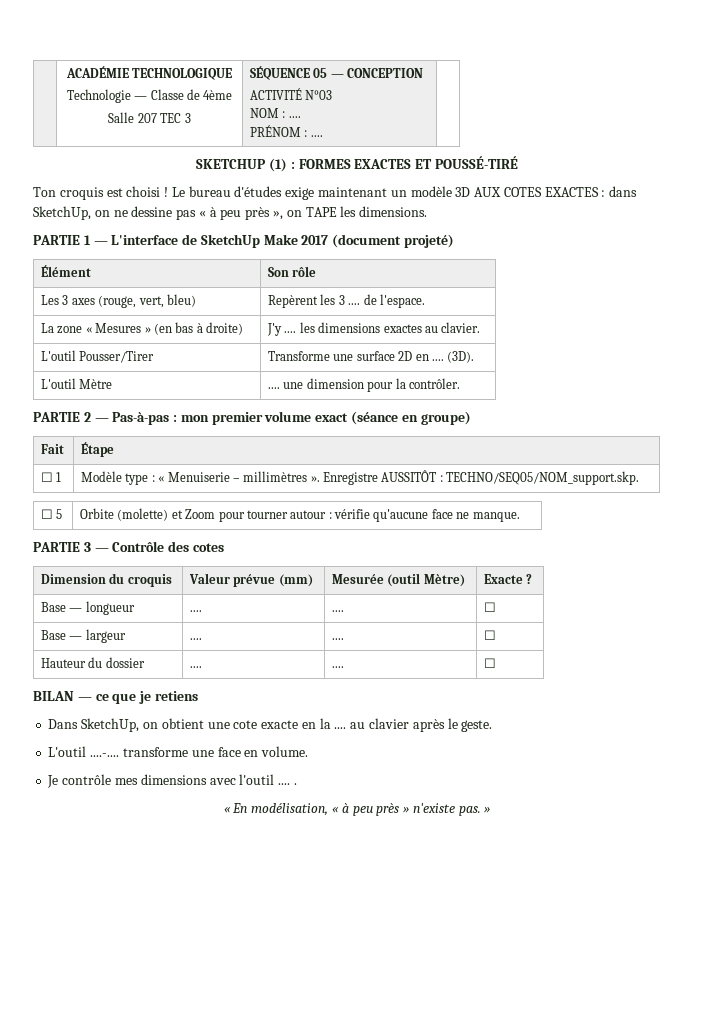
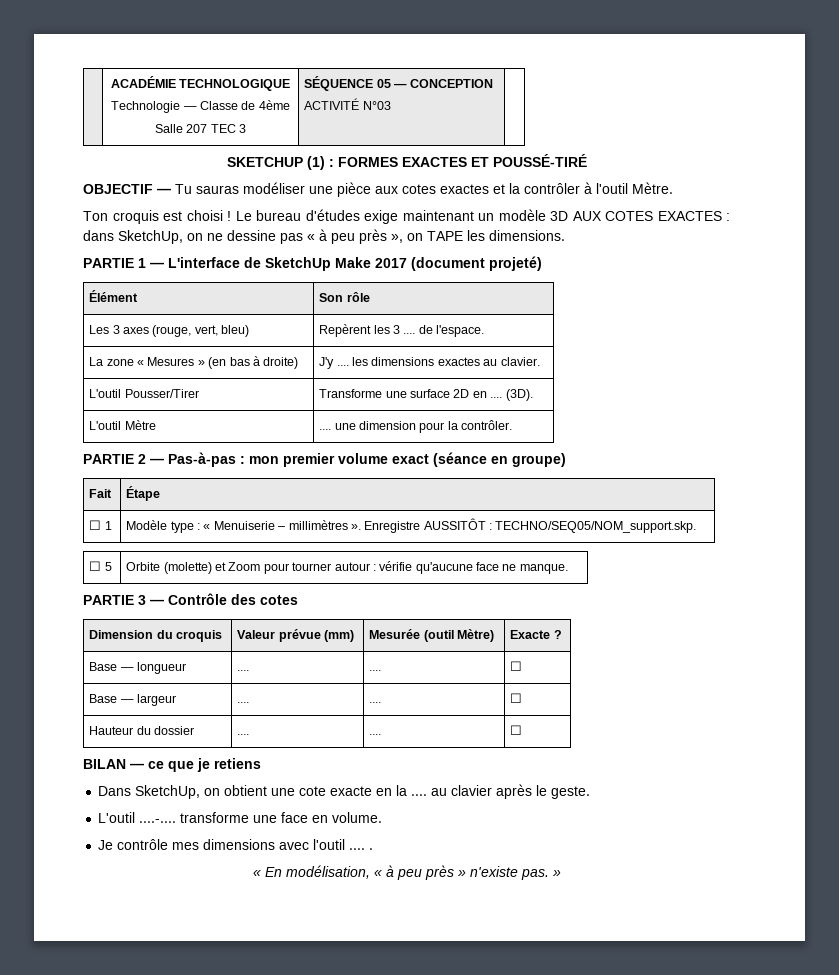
  | ACADÉMIE TECHNOLOGIQUE
  Technologie — Classe de 4ème
  Salle 207 TEC 3 | SÉQUENCE 05 — CONCEPTION
- ACTIVITÉ N°03
- NOM : ....
- PRÉNOM : .... |
+ ACTIVITÉ N°03 |
+ OBJECTIF — Tu sauras modéliser une pièce aux cotes exactes et la contrôler à l'outil Mètre.

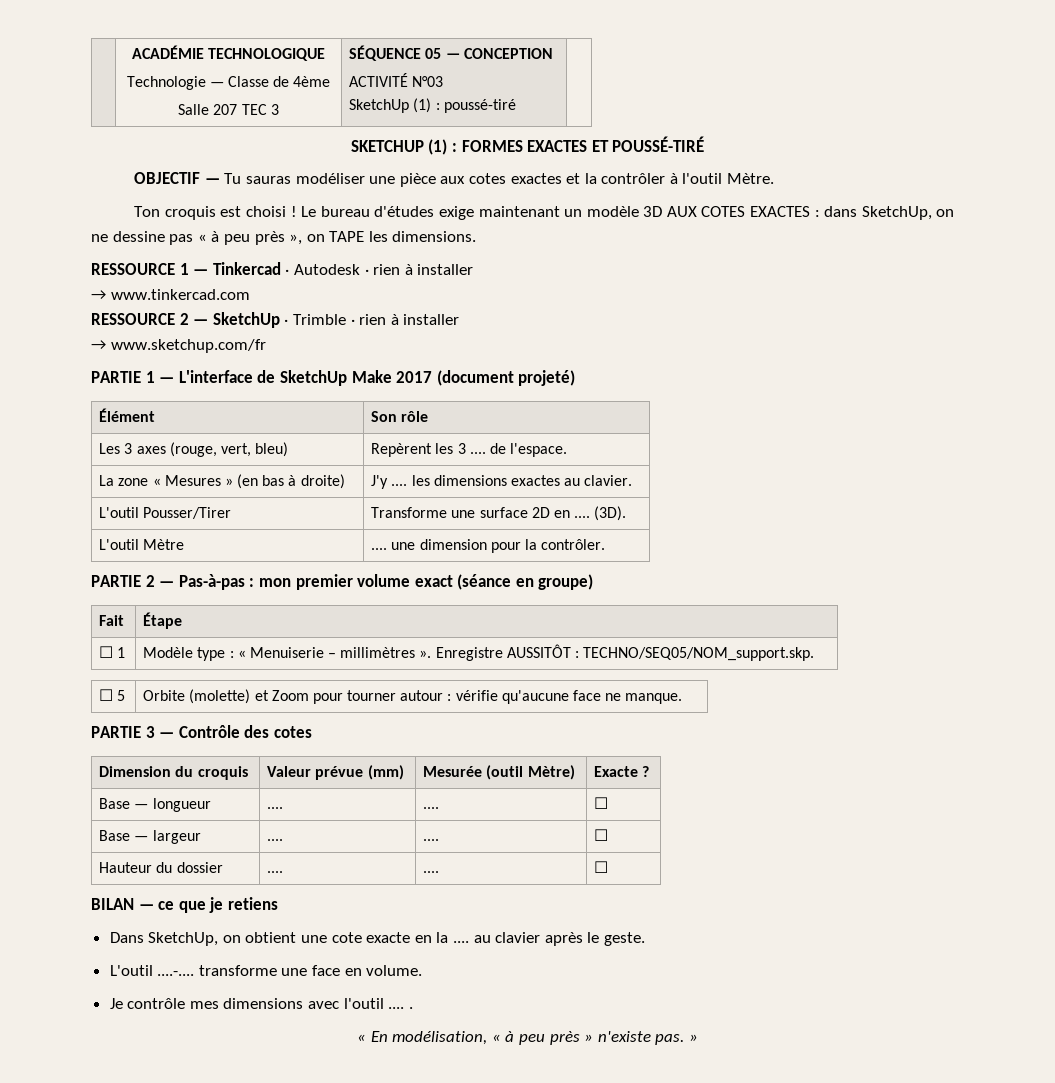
  | ACADÉMIE TECHNOLOGIQUE
  Technologie — Classe de 4ème
  Salle 207 TEC 3 | SÉQUENCE 05 — CONCEPTION
- ACTIVITÉ N°03 |
+ ACTIVITÉ N°03
+ SketchUp (1) : poussé-tiré |
+ RESSOURCE 1 — Tinkercad · Autodesk · rien à installer
+ → www.tinkercad.com
+ RESSOURCE 2 — SketchUp · Trimble · rien à installer
+ → www.sketchup.com/fr

